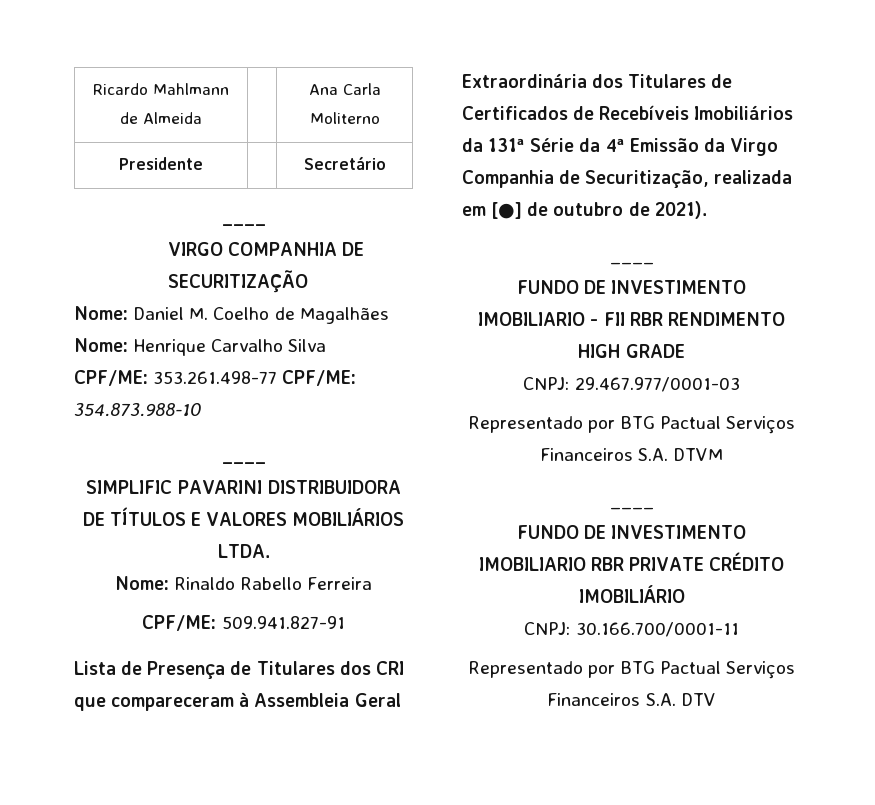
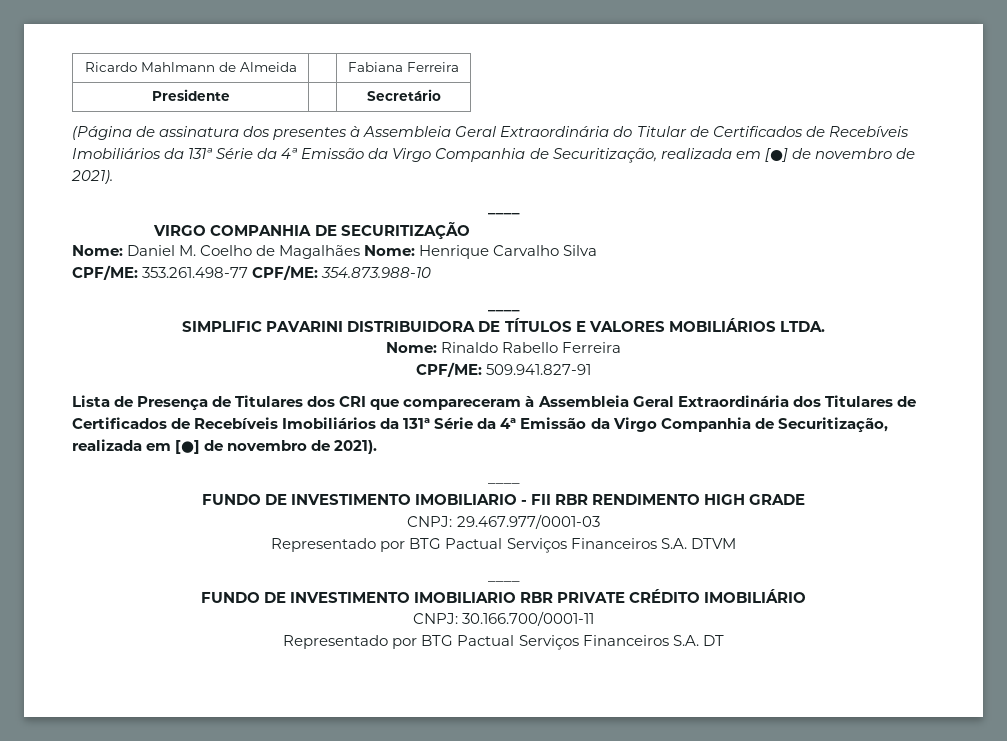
- Ricardo Mahlmann de Almeida | | Ana Carla Moliterno
+ Ricardo Mahlmann de Almeida | | Fabiana Ferreira
+ (Página de assinatura dos presentes à Assembleia Geral Extraordinária do Titular de Certificados de Recebíveis Imobiliários da 131ª Série da 4ª Emissão da Virgo Companhia de Securitização, realizada em [●] de novembro de 2021).
- Lista de Presença de Titulares dos CRI que compareceram à Assembleia Geral Extraordinária dos Titulares de Certificados de Recebíveis Imobiliários da 131ª Série da 4ª Emissão da Virgo Companhia de Securitização, realizada em [●] de outubro de 2021).
+ Lista de Presença de Titulares dos CRI que compareceram à Assembleia Geral Extraordinária dos Titulares de Certificados de Recebíveis Imobiliários da 131ª Série da 4ª Emissão da Virgo Companhia de Securitização, realizada em [●] de novembro de 2021).
- Representado por BTG Pactual Serviços Financeiros S.A. DTV
+ Representado por BTG Pactual Serviços Financeiros S.A. DT

